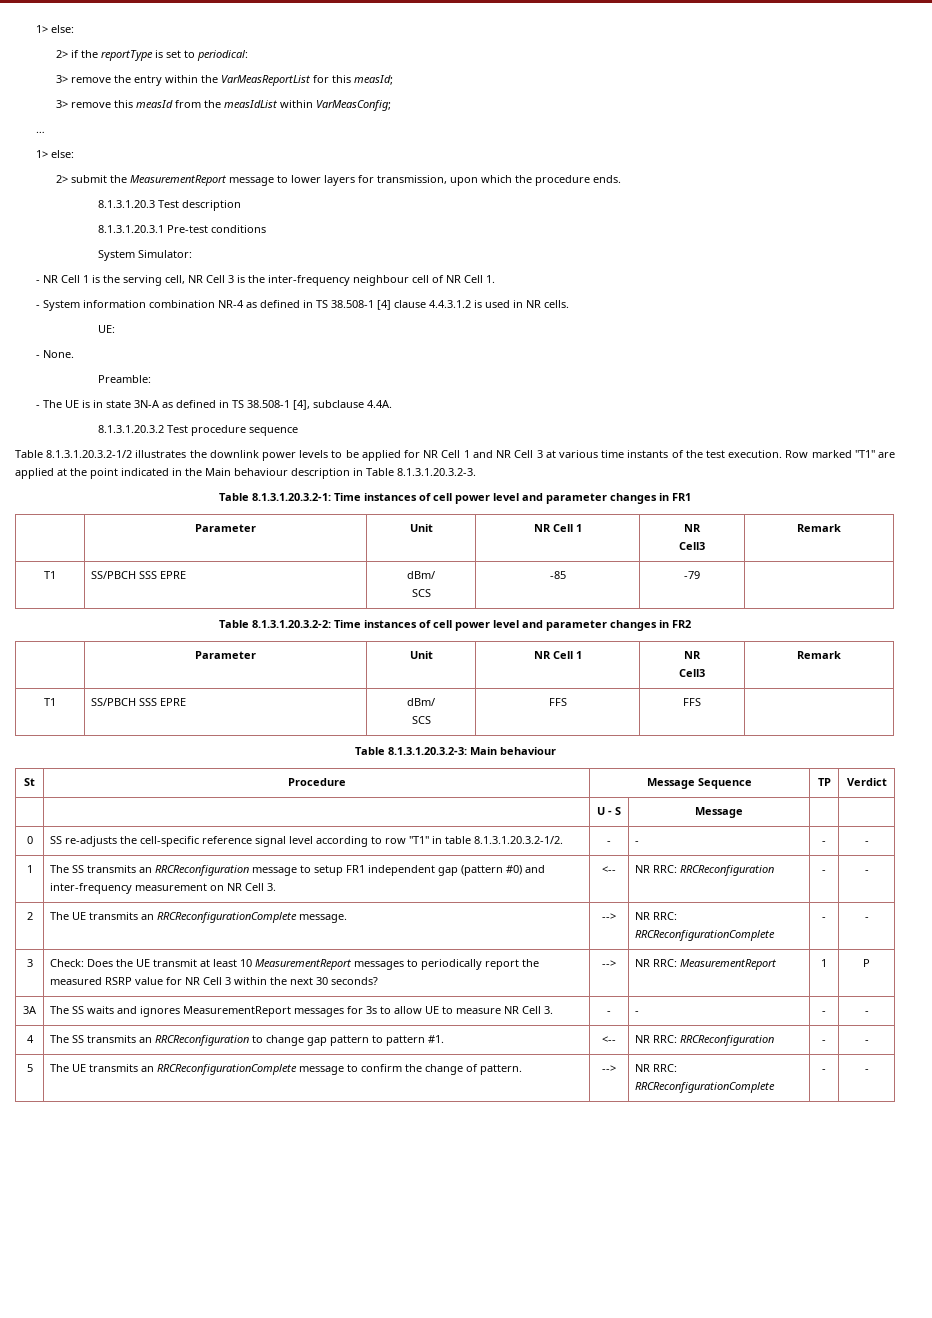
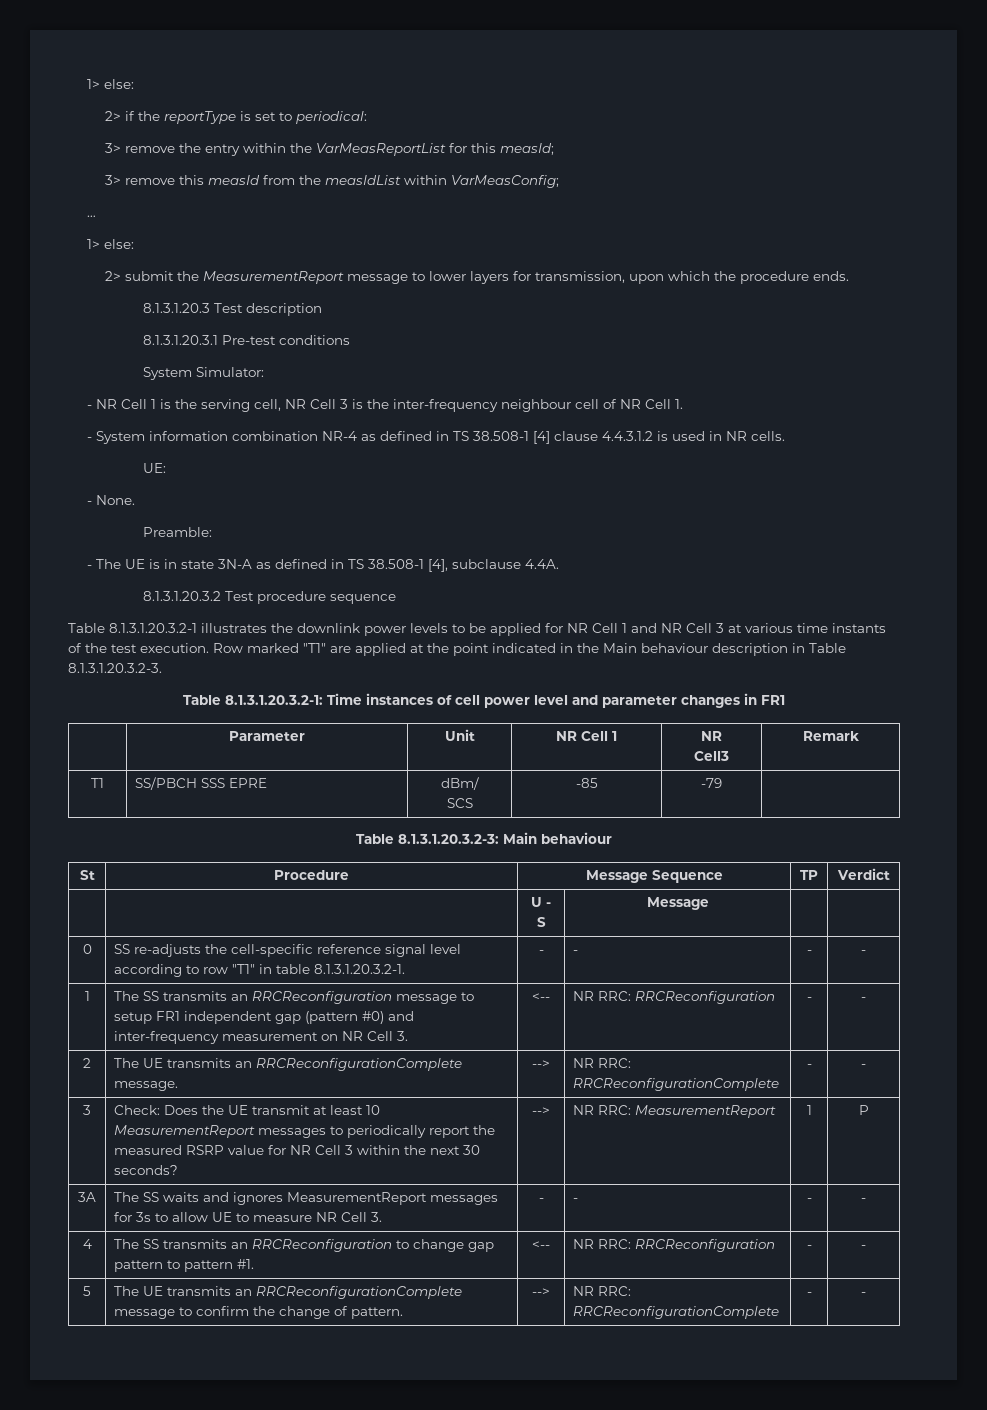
- Table 8.1.3.1.20.3.2-1/2 illustrates the downlink power levels to be applied for NR Cell 1 and NR Cell 3 at various time instants of the test execution.
+ Table 8.1.3.1.20.3.2-1 illustrates the downlink power levels to be applied for NR Cell 1 and NR Cell 3 at various time instants of the test execution.
- Table 8.1.3.1.20.3.2-2: Time instances of cell power level and parameter changes in FR2
- | Parameter | Unit | NR Cell 1 | NR
- Cell3 | Remark
- T1 | SS/PBCH SSS EPRE | dBm/
- SCS | FFS | FFS |
- 0 | SS re-adjusts the cell-specific reference signal level according to row "T1" in table 8.1.3.1.20.3.2-1/2. | - | - | - | -
+ 0 | SS re-adjusts the cell-specific reference signal level according to row "T1" in table 8.1.3.1.20.3.2-1. | - | - | - | -

